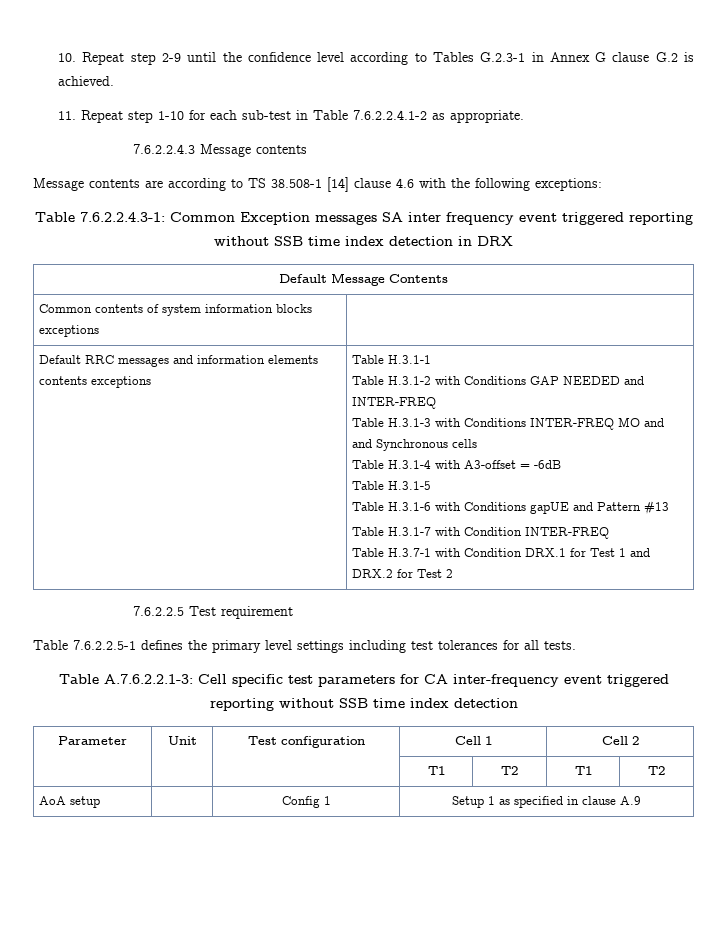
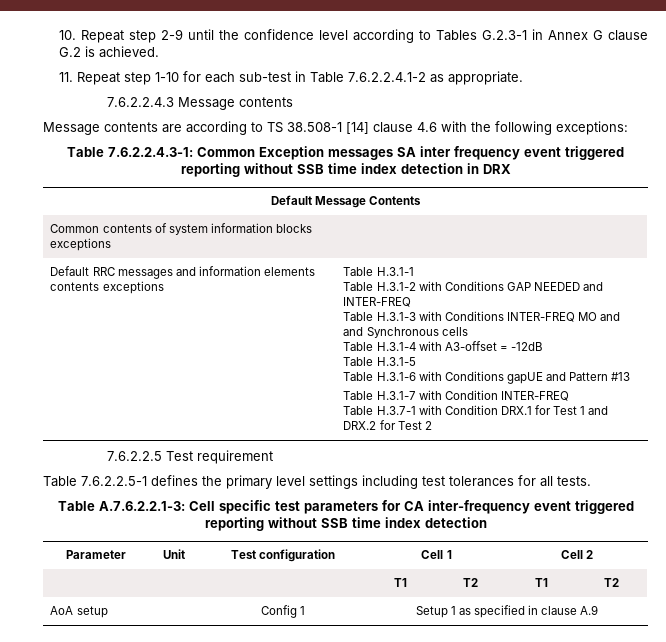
- Table H.3.1-4 with A3-offset = -6dB
+ Table H.3.1-4 with A3-offset = -12dB

